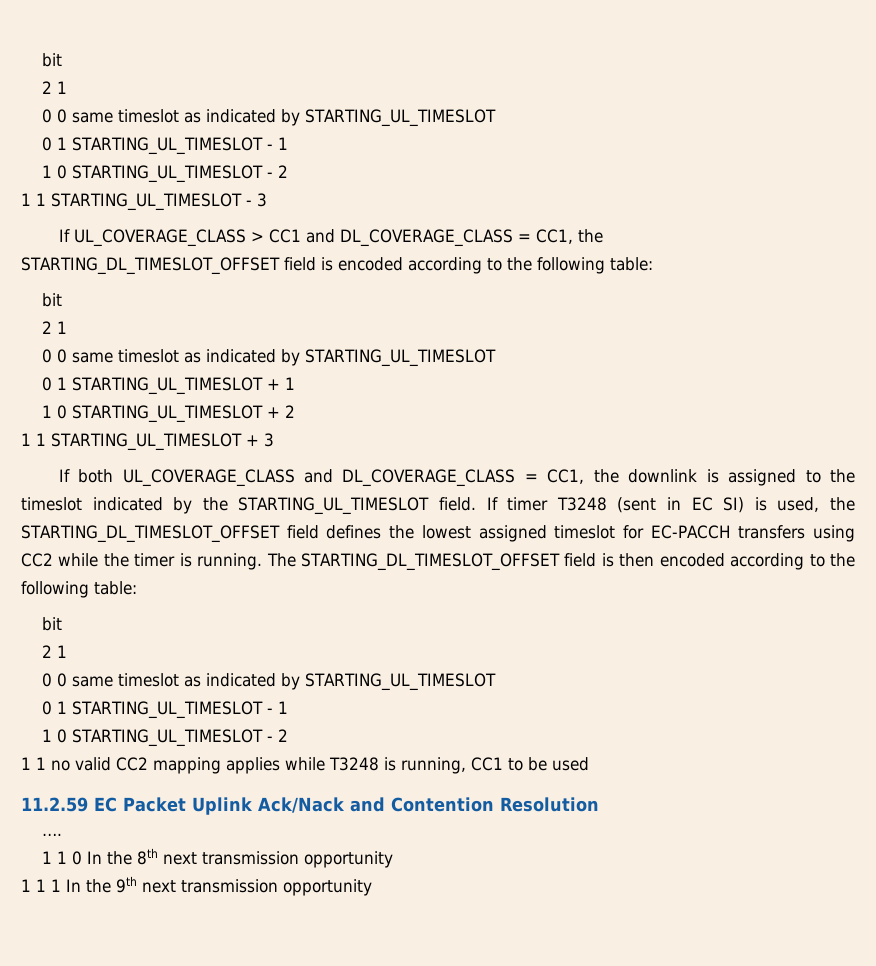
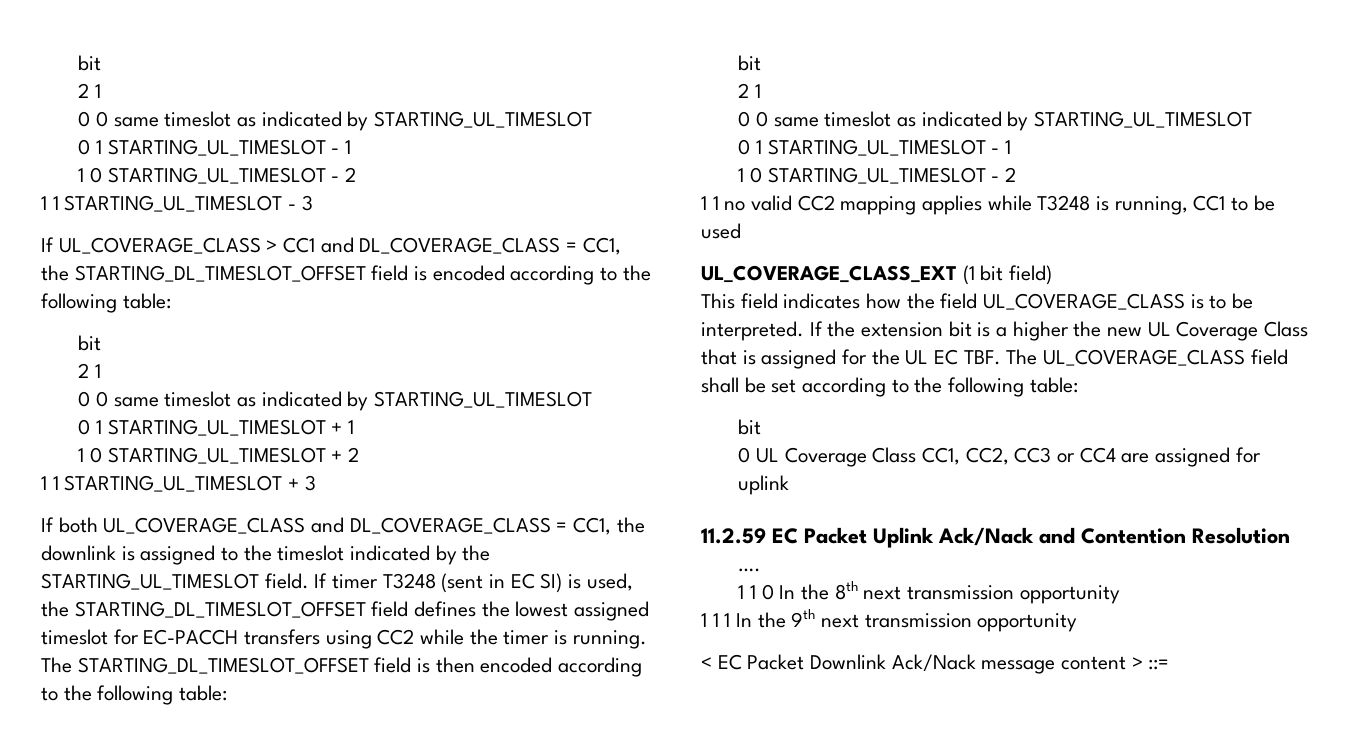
+ UL_COVERAGE_CLASS_EXT (1 bit field)
+ This field indicates how the field UL_COVERAGE_CLASS is to be interpreted. If the extension bit is a higher the new UL Coverage Class that is assigned for the UL EC TBF. The UL_COVERAGE_CLASS field shall be set according to the following table:
+ bit
+ 0 UL Coverage Class CC1, CC2, CC3 or CC4 are assigned for uplink
+ < EC Packet Downlink Ack/Nack message content > ::=

